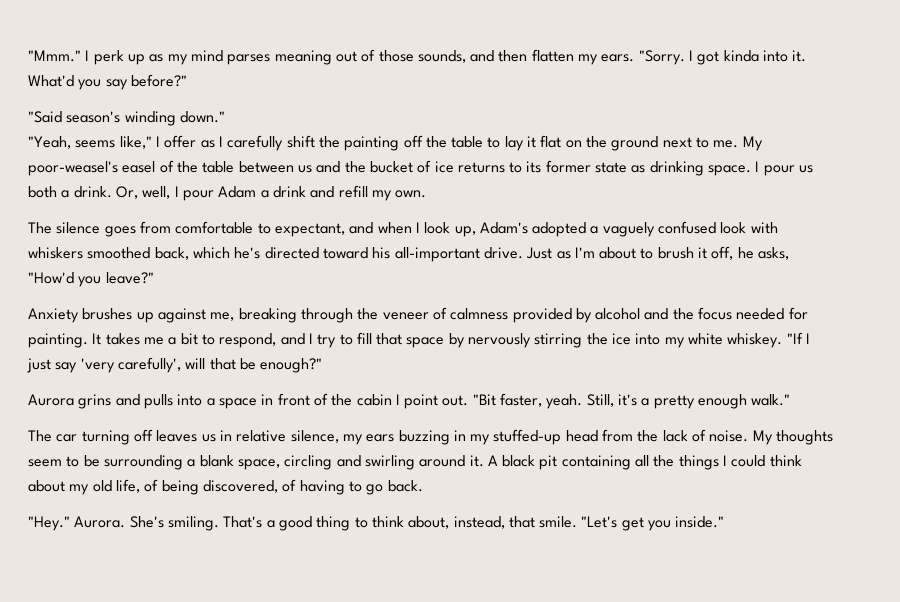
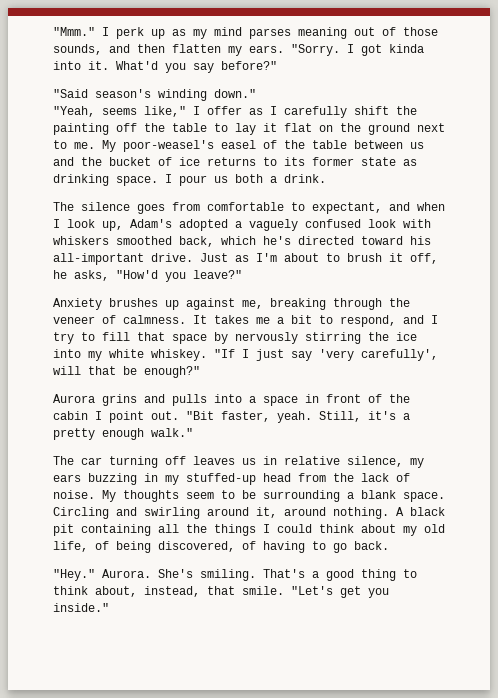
- Or, well, I pour Adam a drink and refill my own.
- Anxiety brushes up against me, breaking through the veneer of calmness provided by alcohol and the focus needed for painting.
+ Anxiety brushes up against me, breaking through the veneer of calmness.
- My thoughts seem to be surrounding a blank space, circling and swirling around it.
+ My thoughts seem to be surrounding a blank space. Circling and swirling around it, around nothing.

